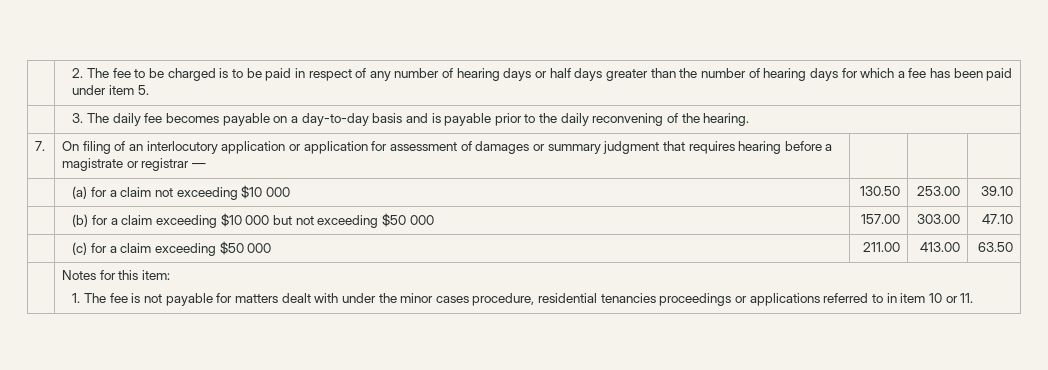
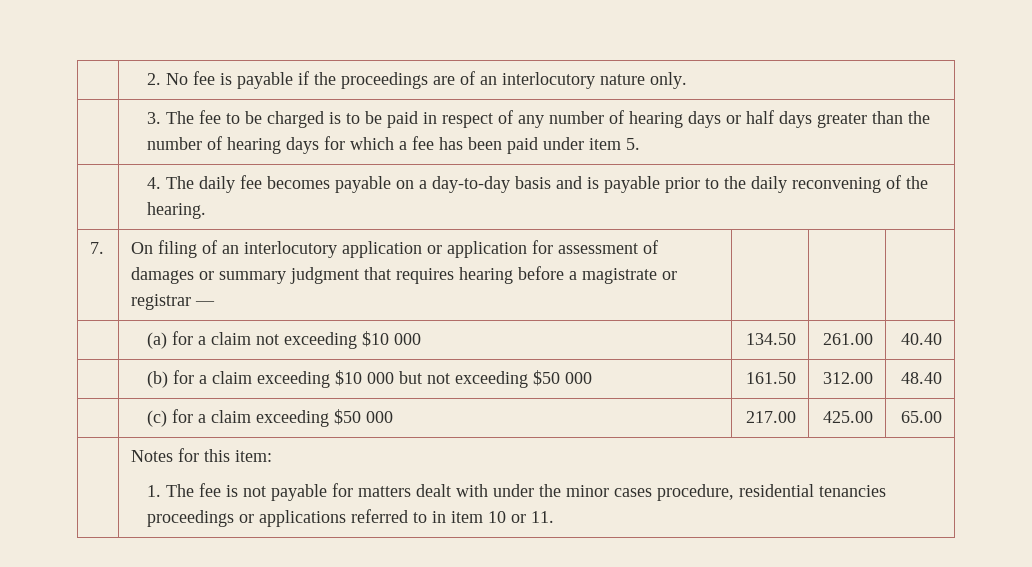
- | 2. The fee to be charged is to be paid in respect of any number of hearing days or half days greater than the number of hearing days for which a fee has been paid under item 5.
+ | 2. No fee is payable if the proceedings are of an interlocutory nature only.
+ | 3. The fee to be charged is to be paid in respect of any number of hearing days or half days greater than the number of hearing days for which a fee has been paid under item 5.
- | 3. The daily fee becomes payable on a day-to-day basis and is payable prior to the daily reconvening of the hearing.
+ | 4. The daily fee becomes payable on a day-to-day basis and is payable prior to the daily reconvening of the hearing.
- | (a) for a claim not exceeding $10 000 | 130.50 | 253.00 | 39.10
+ | (a) for a claim not exceeding $10 000 | 134.50 | 261.00 | 40.40
- | (b) for a claim exceeding $10 000 but not exceeding $50 000 | 157.00 | 303.00 | 47.10
+ | (b) for a claim exceeding $10 000 but not exceeding $50 000 | 161.50 | 312.00 | 48.40
- | (c) for a claim exceeding $50 000 | 211.00 | 413.00 | 63.50
+ | (c) for a claim exceeding $50 000 | 217.00 | 425.00 | 65.00

